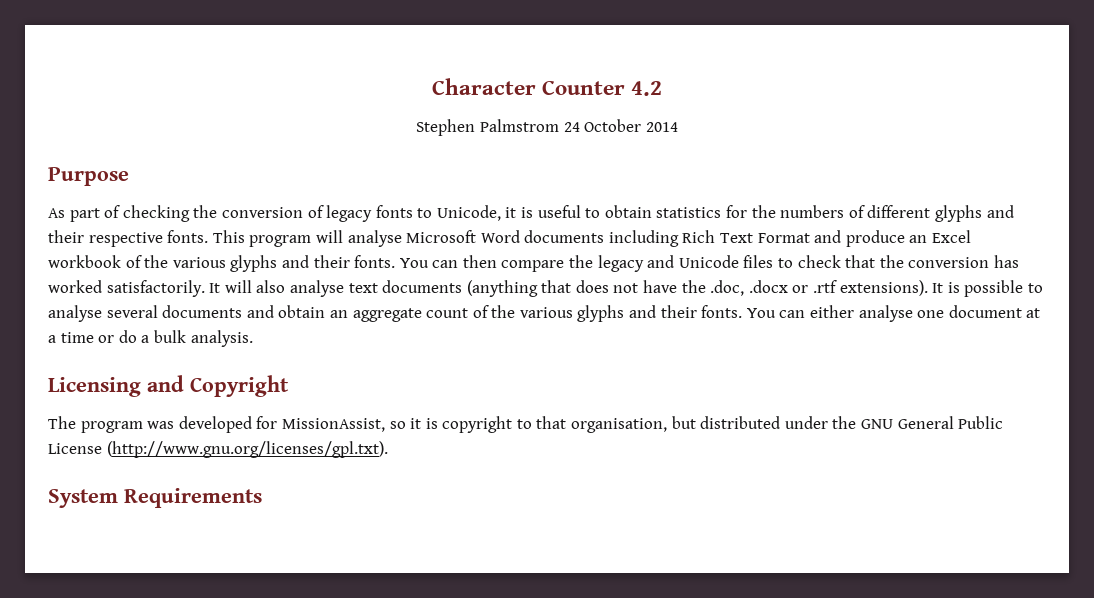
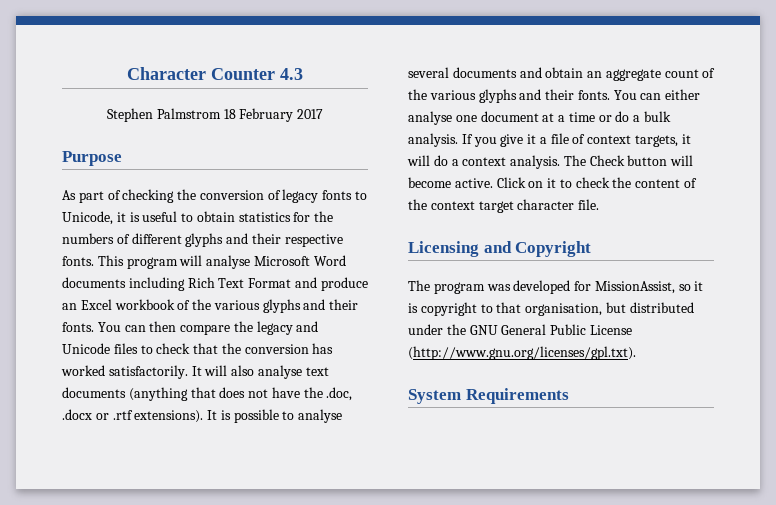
- Character Counter 4.2
+ Character Counter 4.3
- Stephen Palmstrom 24 October 2014
+ Stephen Palmstrom 18 February 2017
+ If you give it a file of context targets, it will do a context analysis. The Check button will become active. Click on it to check the content of the context target character file.

